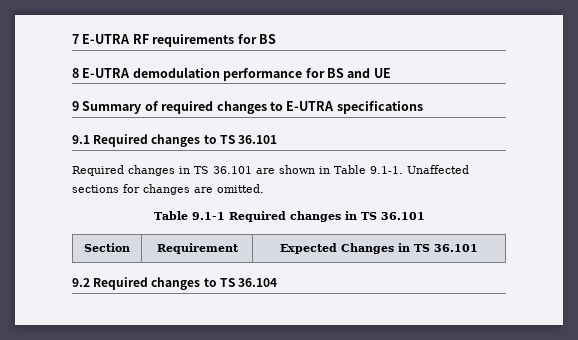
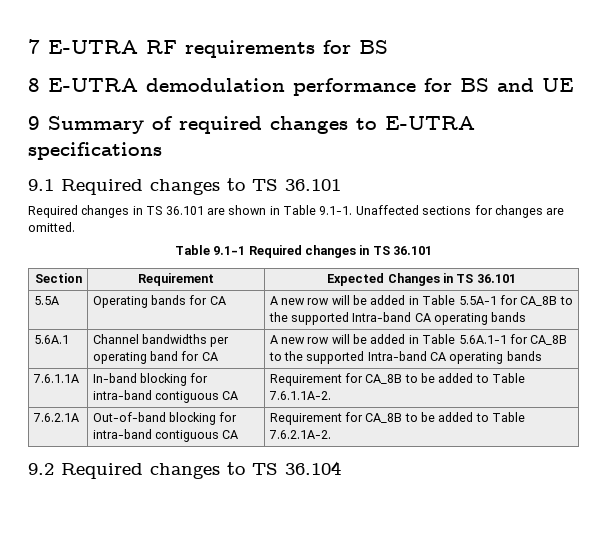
+ 5.5A | Operating bands for CA | A new row will be added in Table 5.5A-1 for CA_8B to the supported Intra-band CA operating bands
+ 5.6A.1 | Channel bandwidths per operating band for CA | A new row will be added in Table 5.6A.1-1 for CA_8B to the supported Intra-band CA operating bands
+ 7.6.1.1A | In-band blocking for intra-band contiguous CA | Requirement for CA_8B to be added to Table 7.6.1.1A-2.
+ 7.6.2.1A | Out-of-band blocking for intra-band contiguous CA | Requirement for CA_8B to be added to Table 7.6.2.1A-2.

